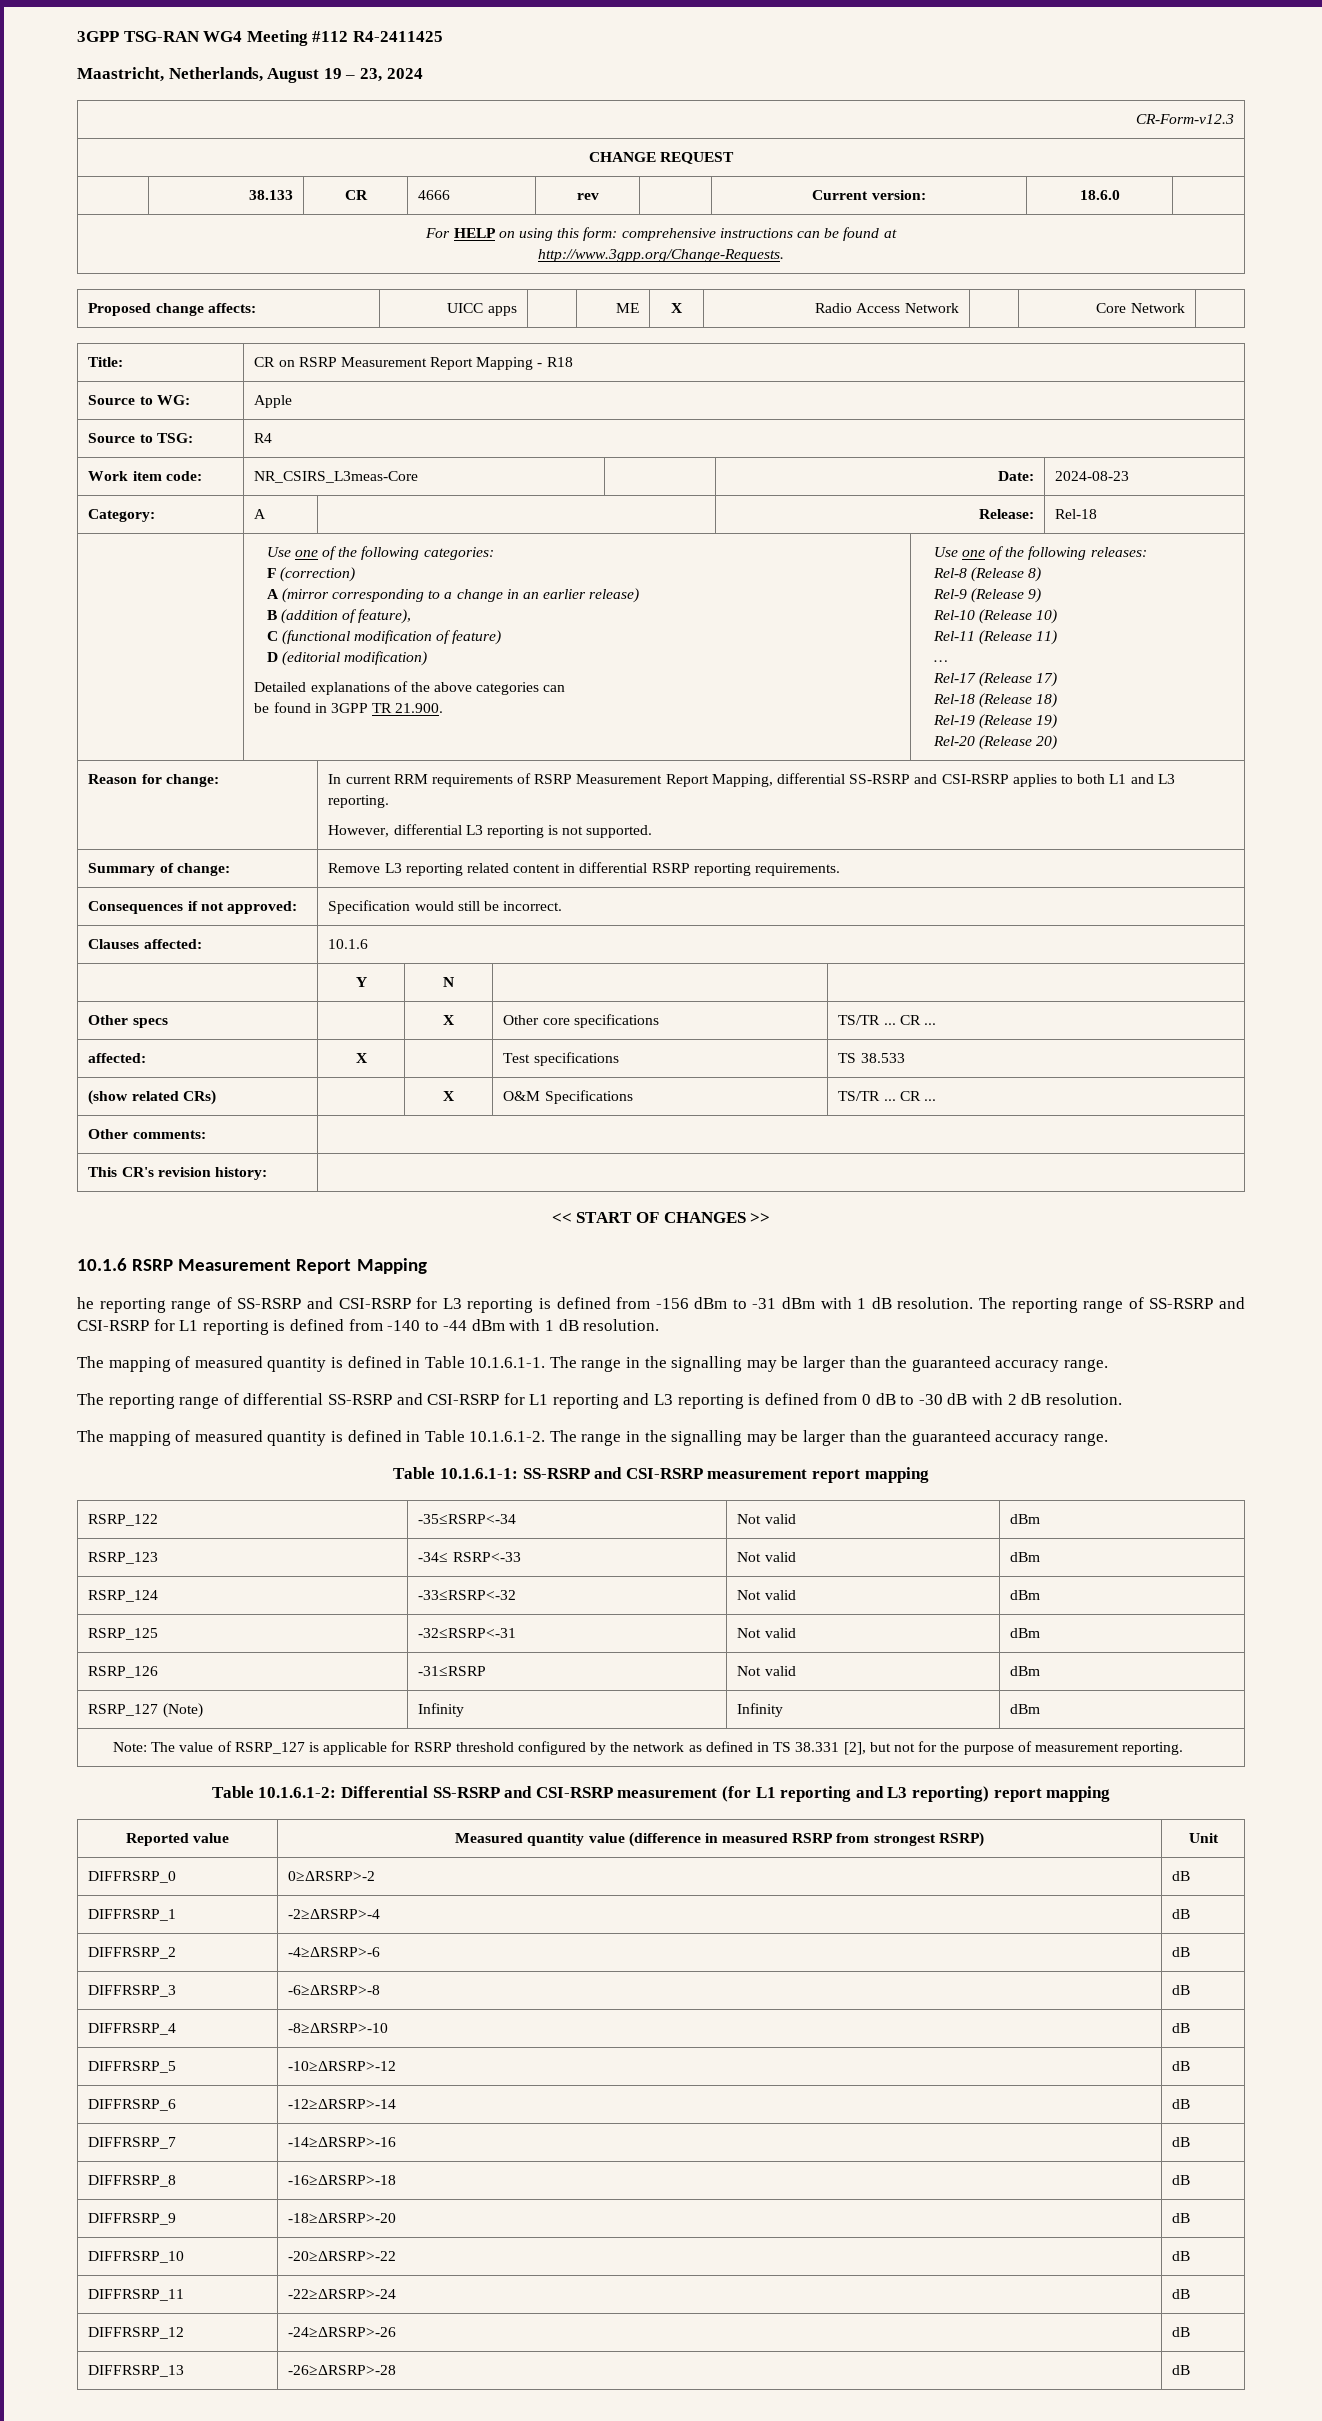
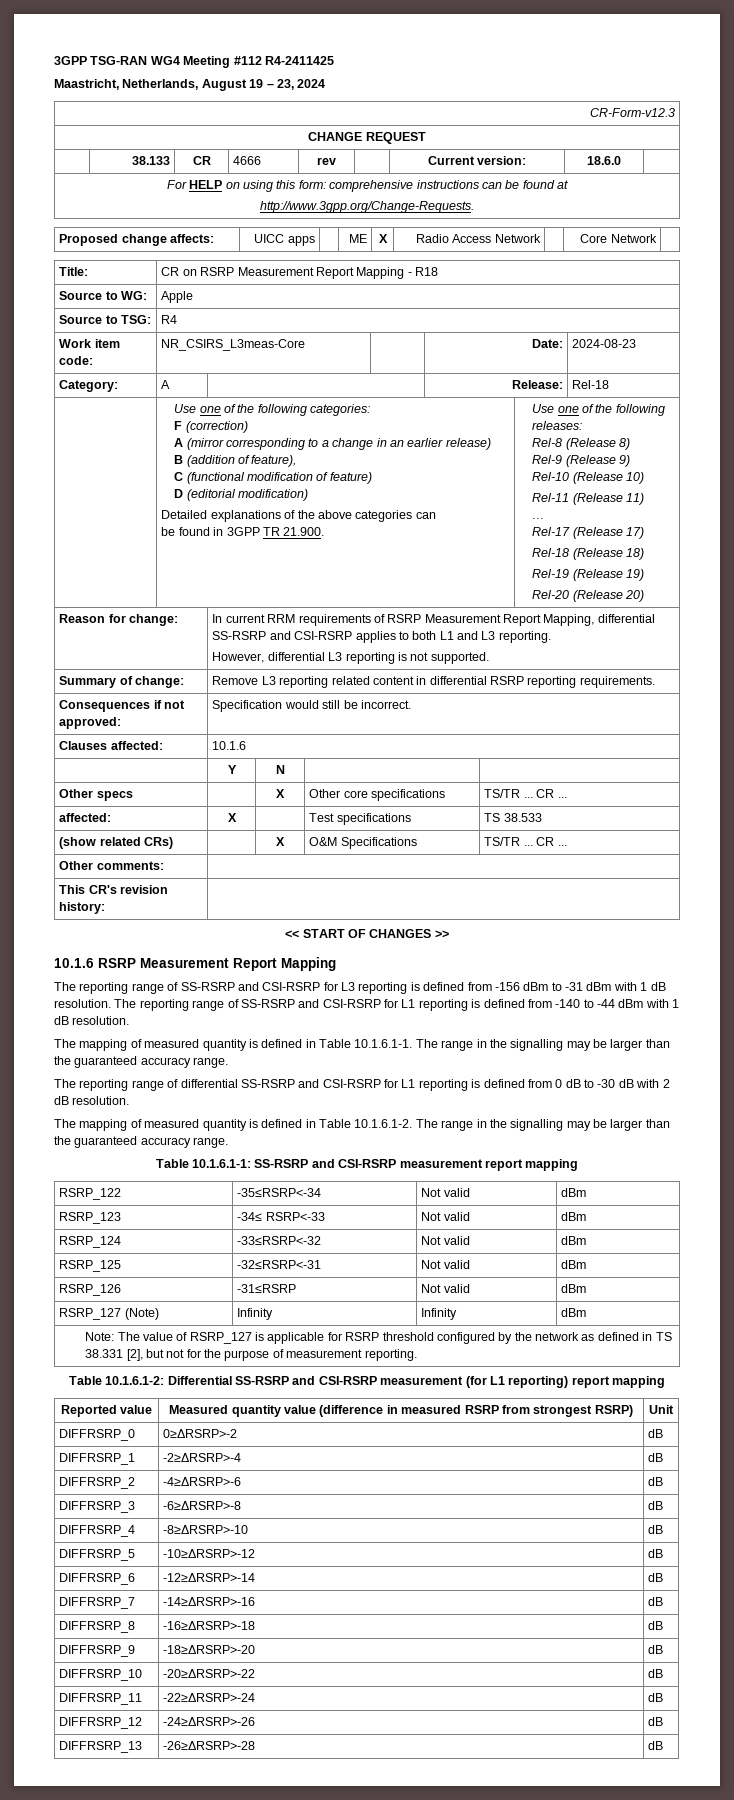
- he reporting range of SS-RSRP and CSI-RSRP for L3 reporting is defined from -156 dBm to -31 dBm with 1 dB resolution.
+ The reporting range of SS-RSRP and CSI-RSRP for L3 reporting is defined from -156 dBm to -31 dBm with 1 dB resolution.
- The reporting range of differential SS-RSRP and CSI-RSRP for L1 reporting and L3 reporting is defined from 0 dB to -30 dB with 2 dB resolution.
+ The reporting range of differential SS-RSRP and CSI-RSRP for L1 reporting is defined from 0 dB to -30 dB with 2 dB resolution.
- Table 10.1.6.1-2: Differential SS-RSRP and CSI-RSRP measurement (for L1 reporting and L3 reporting) report mapping
+ Table 10.1.6.1-2: Differential SS-RSRP and CSI-RSRP measurement (for L1 reporting) report mapping

